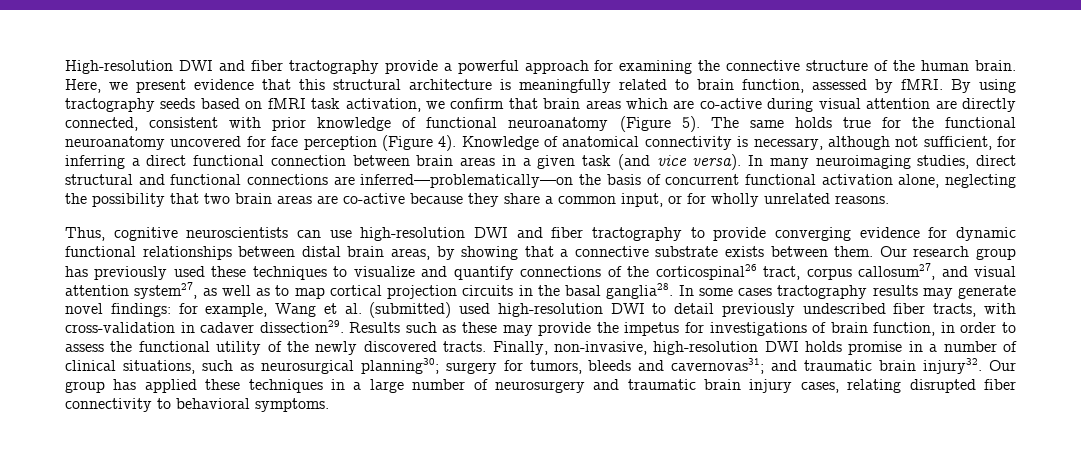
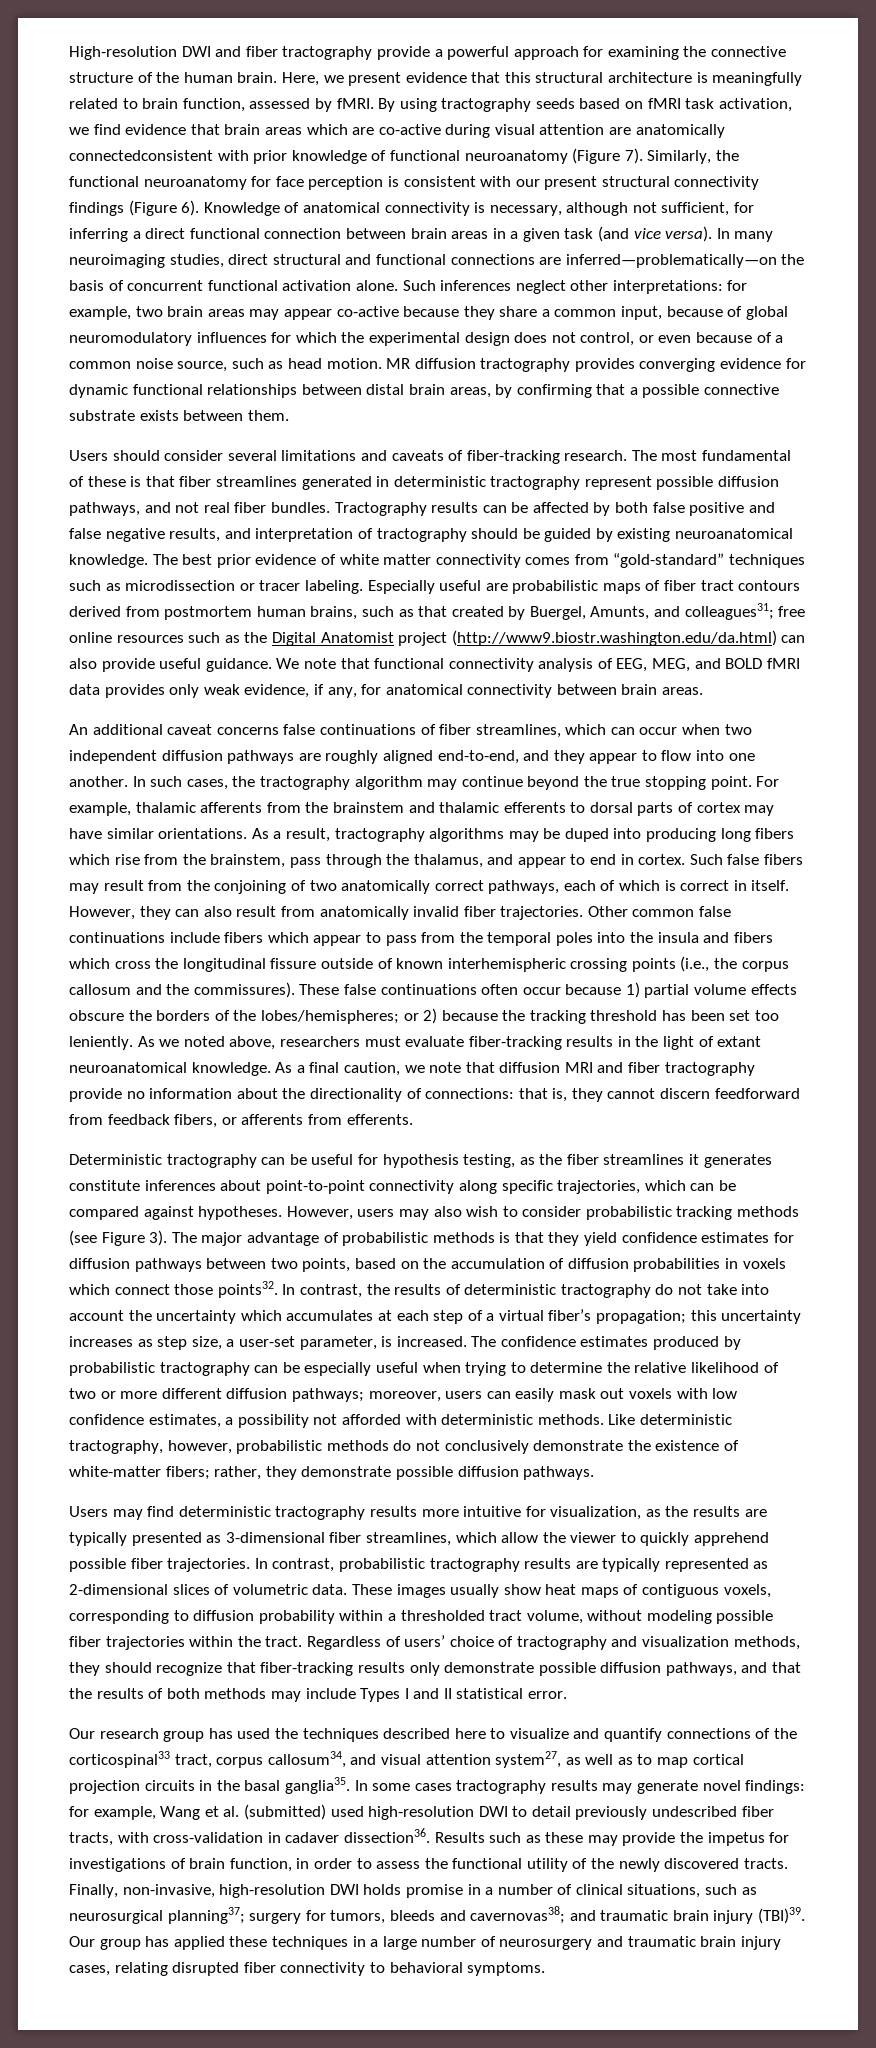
- By using tractography seeds based on fMRI task activation, we confirm that brain areas which are co-active during visual attention are directly connected, consistent with prior knowledge of functional neuroanatomy (Figure 5). The same holds true for the functional neuroanatomy uncovered for face perception (Figure 4).
+ By using tractography seeds based on fMRI task activation, we find evidence that brain areas which are co-active during visual attention are anatomically connectedconsistent with prior knowledge of functional neuroanatomy (Figure 7). Similarly, the functional neuroanatomy for face perception is consistent with our present structural connectivity findings (Figure 6).
- In many neuroimaging studies, direct structural and functional connections are inferred—problematically—on the basis of concurrent functional activation alone, neglecting the possibility that two brain areas are co-active because they share a common input, or for wholly unrelated reasons.
- Thus, cognitive neuroscientists can use high-resolution DWI and fiber tractography to provide converging evidence for dynamic functional relationships between distal brain areas, by showing that a connective substrate exists between them. Our research group has previously used these techniques to visualize and quantify connections of the corticospinal26 tract, corpus callosum27, and visual attention system27, as well as to map cortical projection circuits in the basal ganglia28.
+ In many neuroimaging studies, direct structural and functional connections are inferred—problematically—on the basis of concurrent functional activation alone. Such inferences neglect other interpretations: for example, two brain areas may appear co-active because they share a common input, because of global neuromodulatory influences for which the experimental design does not control, or even because of a common noise source, such as head motion. MR diffusion tractography provides converging evidence for dynamic functional relationships between distal brain areas, by confirming that a possible connective substrate exists between them.
+ Users should consider several limitations and caveats of fiber-tracking research. The most fundamental of these is that fiber streamlines generated in deterministic tractography represent possible diffusion pathways, and not real fiber bundles. Tractography results can be affected by both false positive and false negative results, and interpretation of tractography should be guided by existing neuroanatomical knowledge. The best prior evidence of white matter connectivity comes from “gold-standard” techniques such as microdissection or tracer labeling. Especially useful are probabilistic maps of fiber tract contours derived from postmortem human brains, such as that created by Buergel, Amunts, and colleagues31; free online resources such as the Digital Anatomist project (http://www9.biostr.washington.edu/da.html) can also provide useful guidance. We note that functional connectivity analysis of EEG, MEG, and BOLD fMRI data provides only weak evidence, if any, for anatomical connectivity between brain areas.
+ An additional caveat concerns false continuations of fiber streamlines, which can occur when two independent diffusion pathways are roughly aligned end-to-end, and they appear to flow into one another. In such cases, the tractography algorithm may continue beyond the true stopping point. For example, thalamic afferents from the brainstem and thalamic efferents to dorsal parts of cortex may have similar orientations. As a result, tractography algorithms may be duped into producing long fibers which rise from the brainstem, pass through the thalamus, and appear to end in cortex. Such false fibers may result from the conjoining of two anatomically correct pathways, each of which is correct in itself. However, they can also result from anatomically invalid fiber trajectories. Other common false continuations include fibers which appear to pass from the temporal poles into the insula and fibers which cross the longitudinal fissure outside of known interhemispheric crossing points (i.e., the corpus callosum and the commissures). These false continuations often occur because 1) partial volume effects obscure the borders of the lobes/hemispheres; or 2) because the tracking threshold has been set too leniently. As we noted above, researchers must evaluate fiber-tracking results in the light of extant neuroanatomical knowledge. As a final caution, we note that diffusion MRI and fiber tractography provide no information about the directionality of connections: that is, they cannot discern feedforward from feedback fibers, or afferents from efferents.
+ Deterministic tractography can be useful for hypothesis testing, as the fiber streamlines it generates constitute inferences about point-to-point connectivity along specific trajectories, which can be compared against hypotheses. However, users may also wish to consider probabilistic tracking methods (see Figure 3). The major advantage of probabilistic methods is that they yield confidence estimates for diffusion pathways between two points, based on the accumulation of diffusion probabilities in voxels which connect those points32. In contrast, the results of deterministic tractography do not take into account the uncertainty which accumulates at each step of a virtual fiber’s propagation; this uncertainty increases as step size, a user-set parameter, is increased. The confidence estimates produced by probabilistic tractography can be especially useful when trying to determine the relative likelihood of two or more different diffusion pathways; moreover, users can easily mask out voxels with low confidence estimates, a possibility not afforded with deterministic methods. Like deterministic tractography, however, probabilistic methods do not conclusively demonstrate the existence of white-matter fibers; rather, they demonstrate possible diffusion pathways.
+ Users may find deterministic tractography results more intuitive for visualization, as the results are typically presented as 3-dimensional fiber streamlines, which allow the viewer to quickly apprehend possible fiber trajectories. In contrast, probabilistic tractography results are typically represented as 2-dimensional slices of volumetric data. These images usually show heat maps of contiguous voxels, corresponding to diffusion probability within a thresholded tract volume, without modeling possible fiber trajectories within the tract. Regardless of users’ choice of tractography and visualization methods, they should recognize that fiber-tracking results only demonstrate possible diffusion pathways, and that the results of both methods may include Types I and II statistical error.
+ Our research group has used the techniques described here to visualize and quantify connections of the corticospinal33 tract, corpus callosum34, and visual attention system27, as well as to map cortical projection circuits in the basal ganglia35.
- In some cases tractography results may generate novel findings: for example, Wang et al. (submitted) used high-resolution DWI to detail previously undescribed fiber tracts, with cross-validation in cadaver dissection29.
+ In some cases tractography results may generate novel findings: for example, Wang et al. (submitted) used high-resolution DWI to detail previously undescribed fiber tracts, with cross-validation in cadaver dissection36.
- Finally, non-invasive, high-resolution DWI holds promise in a number of clinical situations, such as neurosurgical planning30; surgery for tumors, bleeds and cavernovas31; and traumatic brain injury32.
+ Finally, non-invasive, high-resolution DWI holds promise in a number of clinical situations, such as neurosurgical planning37; surgery for tumors, bleeds and cavernovas38; and traumatic brain injury (TBI)39.

